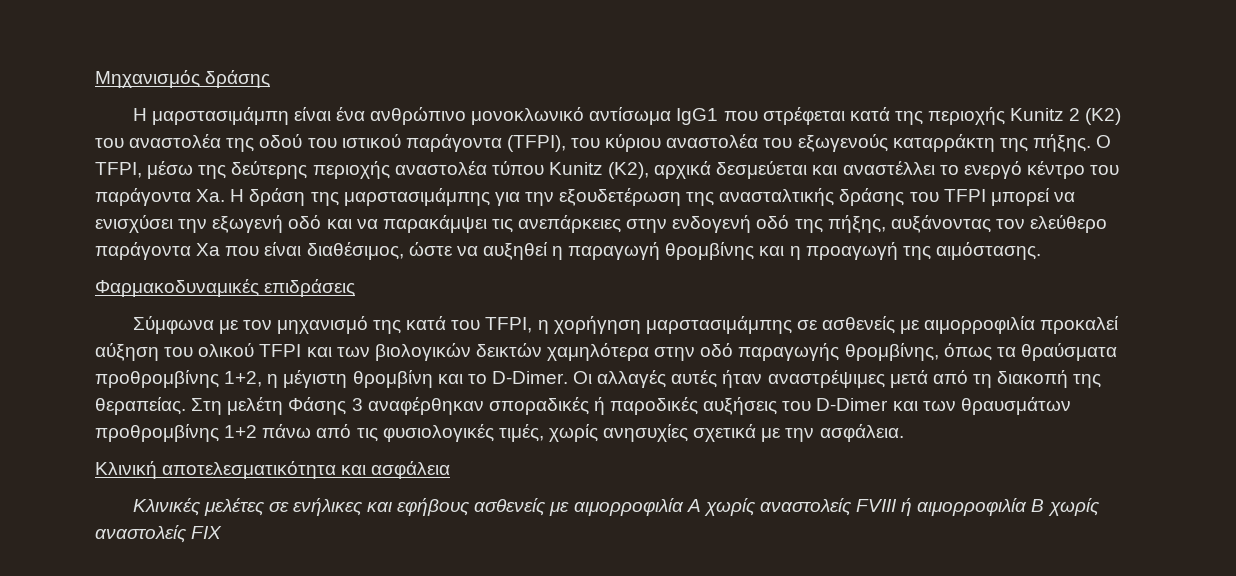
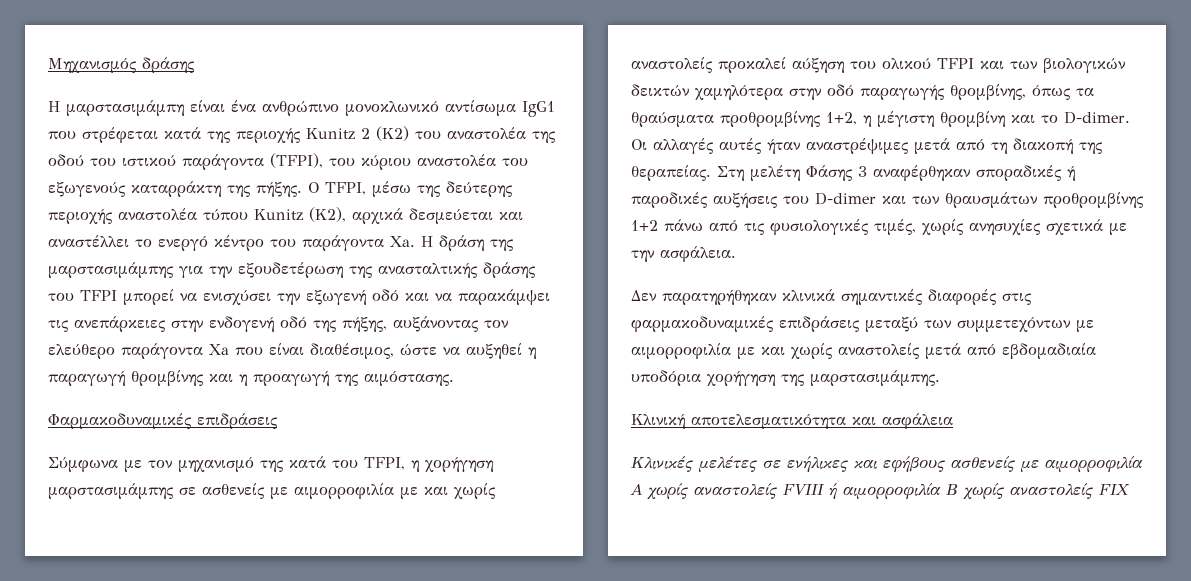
- Σύμφωνα με τον μηχανισμό της κατά του TFPI, η χορήγηση μαρστασιμάμπης σε ασθενείς με αιμορροφιλία προκαλεί αύξηση του ολικού TFPI και των βιολογικών δεικτών χαμηλότερα στην οδό παραγωγής θρομβίνης, όπως τα θραύσματα προθρομβίνης 1+2, η μέγιστη θρομβίνη και το D-Dimer.
+ Σύμφωνα με τον μηχανισμό της κατά του TFPI, η χορήγηση μαρστασιμάμπης σε ασθενείς με αιμορροφιλία με και χωρίς αναστολείς προκαλεί αύξηση του ολικού TFPI και των βιολογικών δεικτών χαμηλότερα στην οδό παραγωγής θρομβίνης, όπως τα θραύσματα προθρομβίνης 1+2, η μέγιστη θρομβίνη και το D-dimer.
- Στη μελέτη Φάσης 3 αναφέρθηκαν σποραδικές ή παροδικές αυξήσεις του D-Dimer και των θραυσμάτων προθρομβίνης 1+2 πάνω από τις φυσιολογικές τιμές, χωρίς ανησυχίες σχετικά με την ασφάλεια.
+ Στη μελέτη Φάσης 3 αναφέρθηκαν σποραδικές ή παροδικές αυξήσεις του D-dimer και των θραυσμάτων προθρομβίνης 1+2 πάνω από τις φυσιολογικές τιμές, χωρίς ανησυχίες σχετικά με την ασφάλεια.
+ Δεν παρατηρήθηκαν κλινικά σημαντικές διαφορές στις φαρμακοδυναμικές επιδράσεις μεταξύ των συμμετεχόντων με αιμορροφιλία με και χωρίς αναστολείς μετά από εβδομαδιαία υποδόρια χορήγηση της μαρστασιμάμπης.

